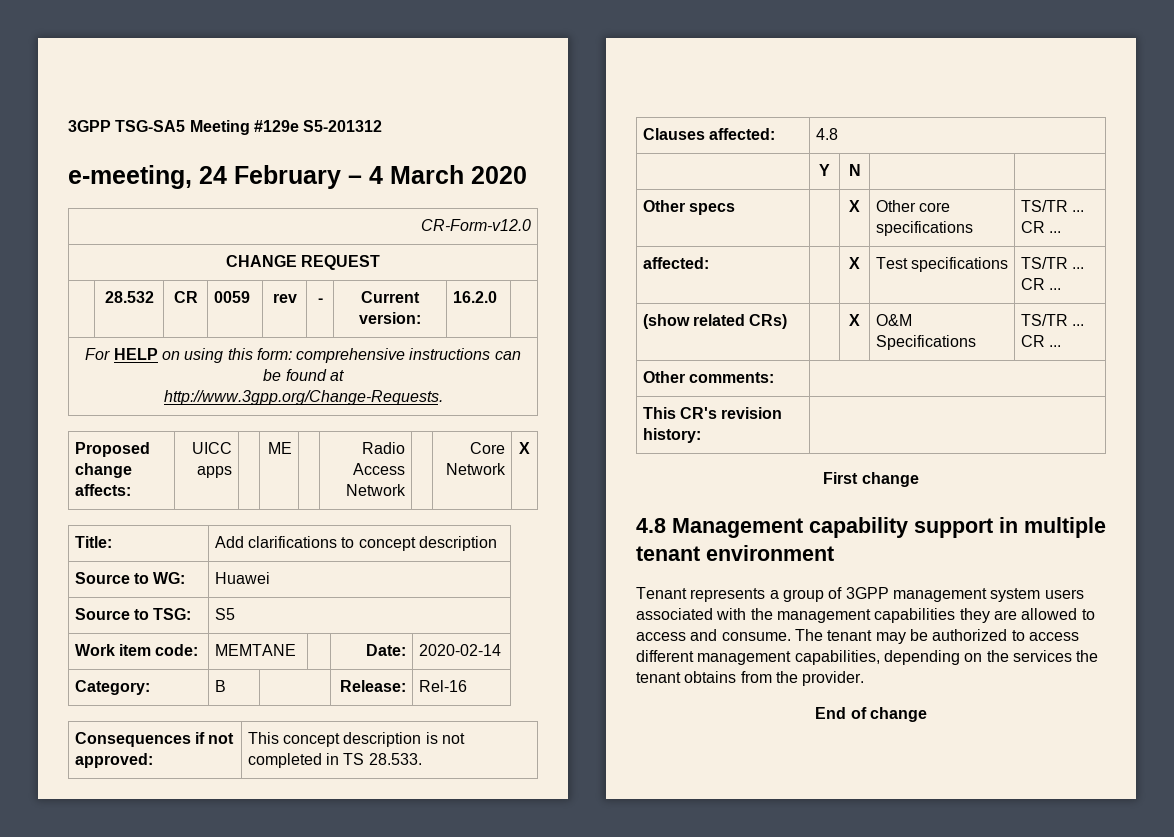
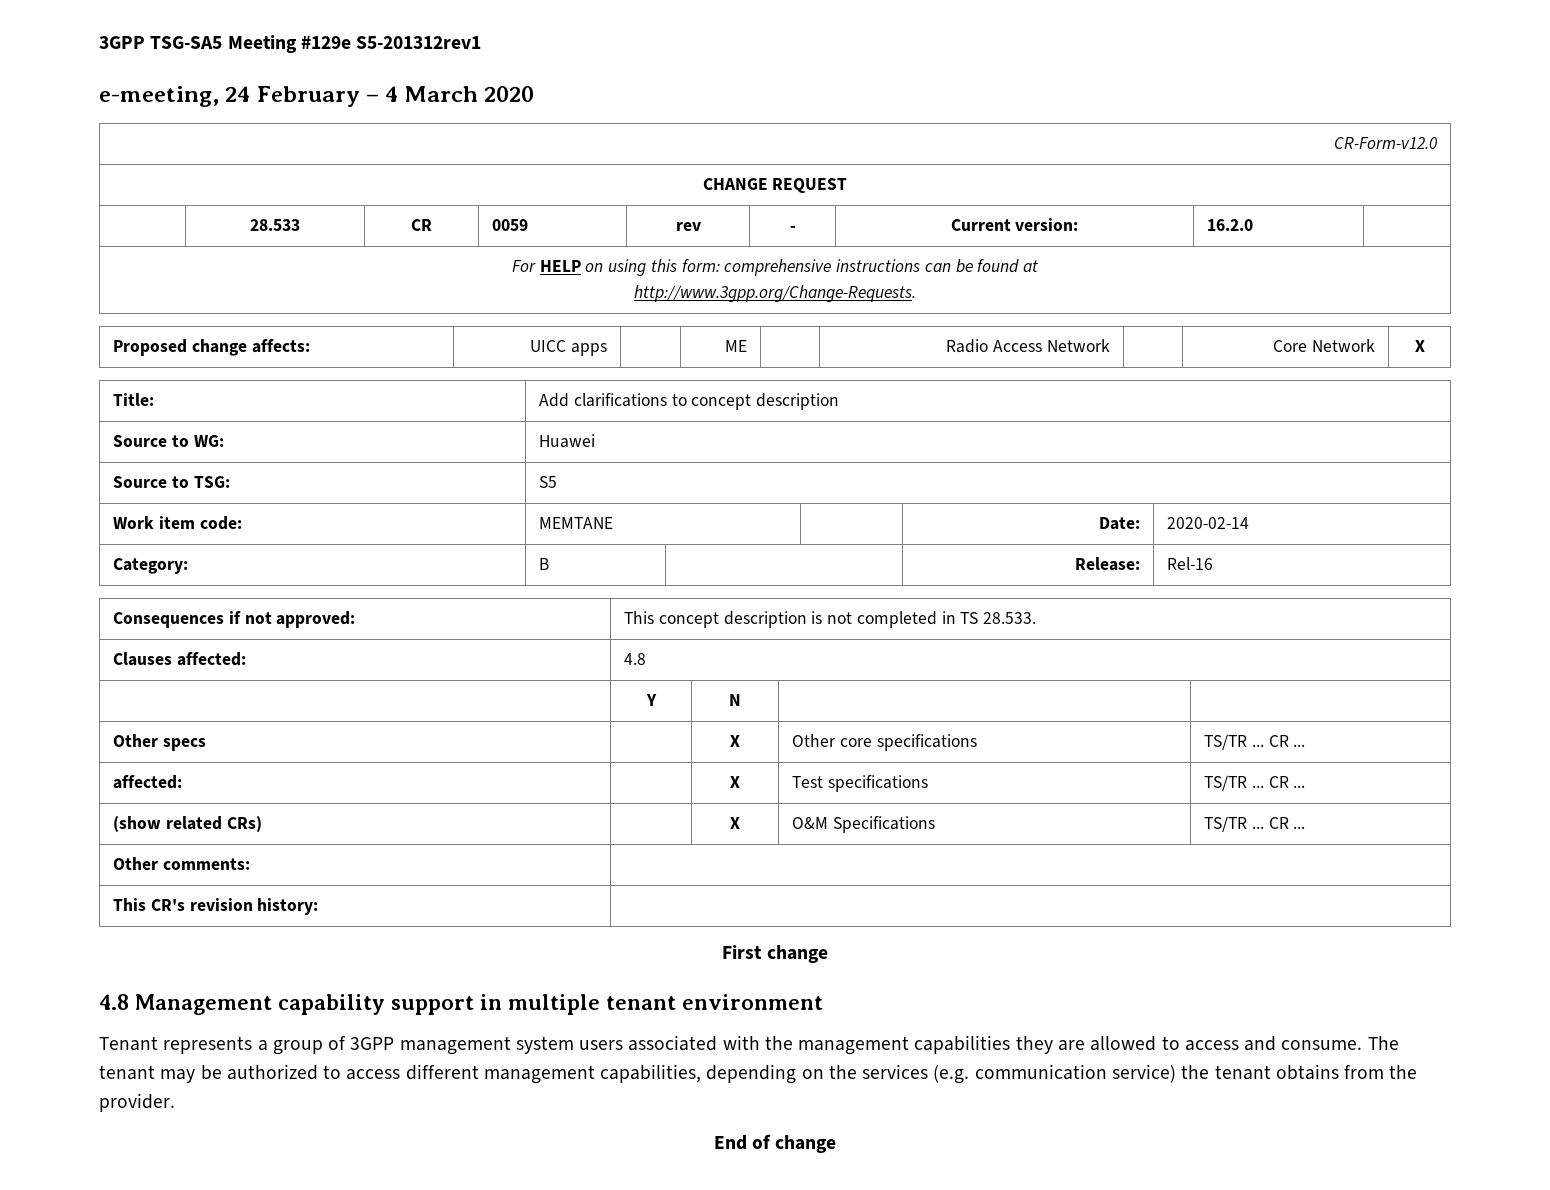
- 3GPP TSG-SA5 Meeting #129e S5-201312
+ 3GPP TSG-SA5 Meeting #129e S5-201312rev1
- | 28.532 | CR | 0059 | rev | - | Current version: | 16.2.0 |
+ | 28.533 | CR | 0059 | rev | - | Current version: | 16.2.0 |
- The tenant may be authorized to access different management capabilities, depending on the services the tenant obtains from the provider.
+ The tenant may be authorized to access different management capabilities, depending on the services (e.g. communication service) the tenant obtains from the provider.

